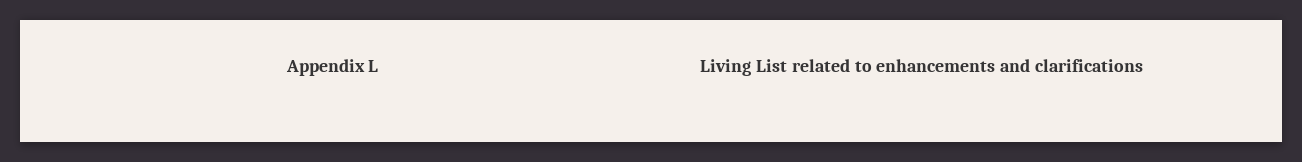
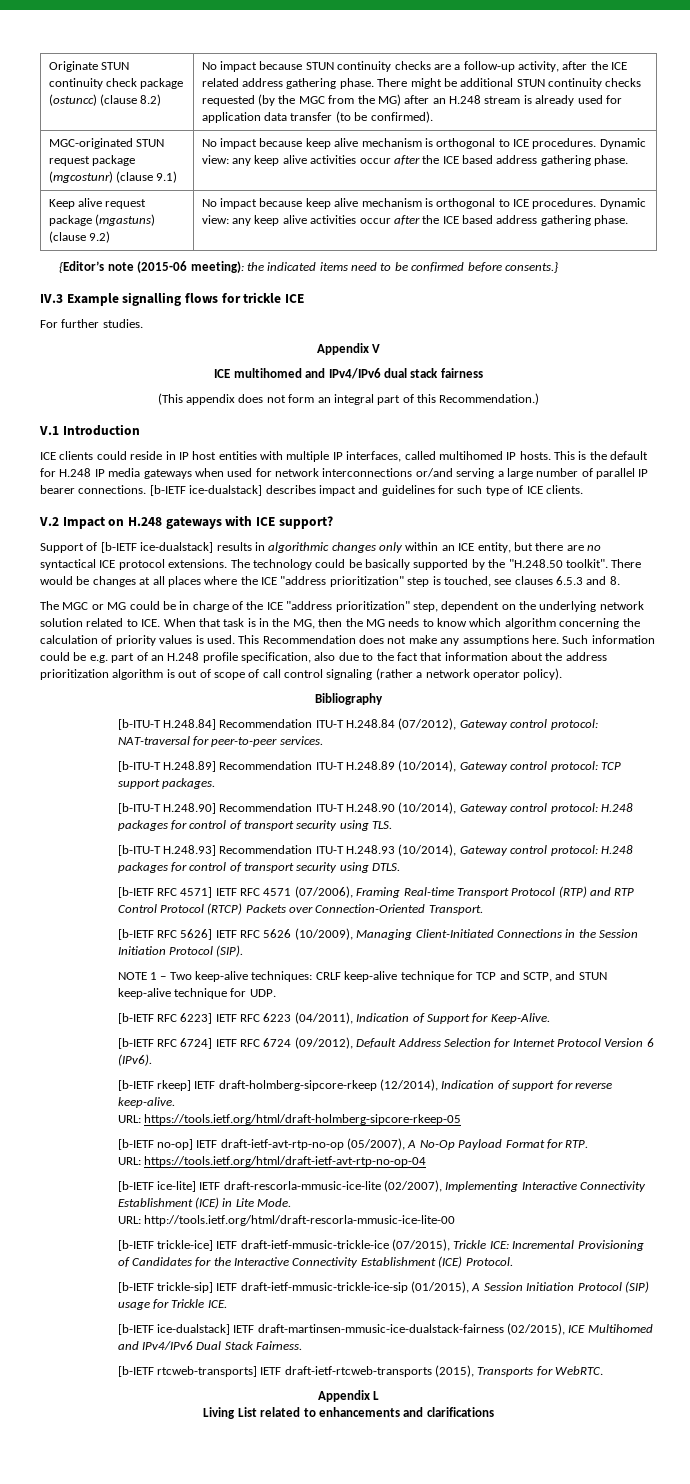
+ Originate STUN continuity check package (ostuncc) (clause 8.2) | No impact because STUN continuity checks are a follow-up activity, after the ICE related address gathering phase. There might be additional STUN continuity checks requested (by the MGC from the MG) after an H.248 stream is already used for application data transfer (to be confirmed).
+ MGC-originated STUN request package (mgcostunr) (clause 9.1) | No impact because keep alive mechanism is orthogonal to ICE procedures. Dynamic view: any keep alive activities occur after the ICE based address gathering phase.
+ Keep alive request package (mgastuns) (clause 9.2) | No impact because keep alive mechanism is orthogonal to ICE procedures. Dynamic view: any keep alive activities occur after the ICE based address gathering phase.
+ {Editor’s note (2015-06 meeting): the indicated items need to be confirmed before consents.}
+ IV.3 Example signalling flows for trickle ICE
+ For further studies.
+ Appendix V
+ ICE multihomed and IPv4/IPv6 dual stack fairness
+ (This appendix does not form an integral part of this Recommendation.)
+ V.1 Introduction
+ ICE clients could reside in IP host entities with multiple IP interfaces, called multihomed IP hosts. This is the default for H.248 IP media gateways when used for network interconnections or/and serving a large number of parallel IP bearer connections. [b-IETF ice-dualstack] describes impact and guidelines for such type of ICE clients.
+ V.2 Impact on H.248 gateways with ICE support?
+ Support of [b-IETF ice-dualstack] results in algorithmic changes only within an ICE entity, but there are no syntactical ICE protocol extensions. The technology could be basically supported by the "H.248.50 toolkit". There would be changes at all places where the ICE "address prioritization" step is touched, see clauses 6.5.3 and 8.
+ The MGC or MG could be in charge of the ICE "address prioritization" step, dependent on the underlying network solution related to ICE. When that task is in the MG, then the MG needs to know which algorithm concerning the calculation of priority values is used. This Recommendation does not make any assumptions here. Such information could be e.g. part of an H.248 profile specification, also due to the fact that information about the address prioritization algorithm is out of scope of call control signaling (rather a network operator policy).
+ Bibliography
+ [b-ITU-T H.248.84] Recommendation ITU-T H.248.84 (07/2012), Gateway control protocol: NAT-traversal for peer-to-peer services.
+ [b-ITU-T H.248.89] Recommendation ITU-T H.248.89 (10/2014), Gateway control protocol: TCP support packages.
+ [b-ITU-T H.248.90] Recommendation ITU-T H.248.90 (10/2014), Gateway control protocol: H.248 packages for control of transport security using TLS.
+ [b-ITU-T H.248.93] Recommendation ITU-T H.248.93 (10/2014), Gateway control protocol: H.248 packages for control of transport security using DTLS.
+ [b-IETF RFC 4571] IETF RFC 4571 (07/2006), Framing Real-time Transport Protocol (RTP) and RTP Control Protocol (RTCP) Packets over Connection-Oriented Transport.
+ [b-IETF RFC 5626] IETF RFC 5626 (10/2009), Managing Client-Initiated Connections in the Session Initiation Protocol (SIP).
+ NOTE 1 – Two keep-alive techniques: CRLF keep-alive technique for TCP and SCTP, and STUN keep-alive technique for UDP.
+ [b-IETF RFC 6223] IETF RFC 6223 (04/2011), Indication of Support for Keep-Alive.
+ [b-IETF RFC 6724] IETF RFC 6724 (09/2012), Default Address Selection for Internet Protocol Version 6 (IPv6).
+ [b-IETF rkeep] IETF draft-holmberg-sipcore-rkeep (12/2014), Indication of support for reverse keep-alive.
+ URL: https://tools.ietf.org/html/draft-holmberg-sipcore-rkeep-05
+ [b-IETF no-op] IETF draft-ietf-avt-rtp-no-op (05/2007), A No-Op Payload Format for RTP.
+ URL: https://tools.ietf.org/html/draft-ietf-avt-rtp-no-op-04
+ [b-IETF ice-lite] IETF draft-rescorla-mmusic-ice-lite (02/2007), Implementing Interactive Connectivity Establishment (ICE) in Lite Mode.
+ URL: http://tools.ietf.org/html/draft-rescorla-mmusic-ice-lite-00
+ [b-IETF trickle-ice] IETF draft-ietf-mmusic-trickle-ice (07/2015), Trickle ICE: Incremental Provisioning of Candidates for the Interactive Connectivity Establishment (ICE) Protocol.
+ [b-IETF trickle-sip] IETF draft-ietf-mmusic-trickle-ice-sip (01/2015), A Session Initiation Protocol (SIP) usage for Trickle ICE.
+ [b-IETF ice-dualstack] IETF draft-martinsen-mmusic-ice-dualstack-fairness (02/2015), ICE Multihomed and IPv4/IPv6 Dual Stack Fairness.
+ [b-IETF rtcweb-transports] IETF draft-ietf-rtcweb-transports (2015), Transports for WebRTC.

